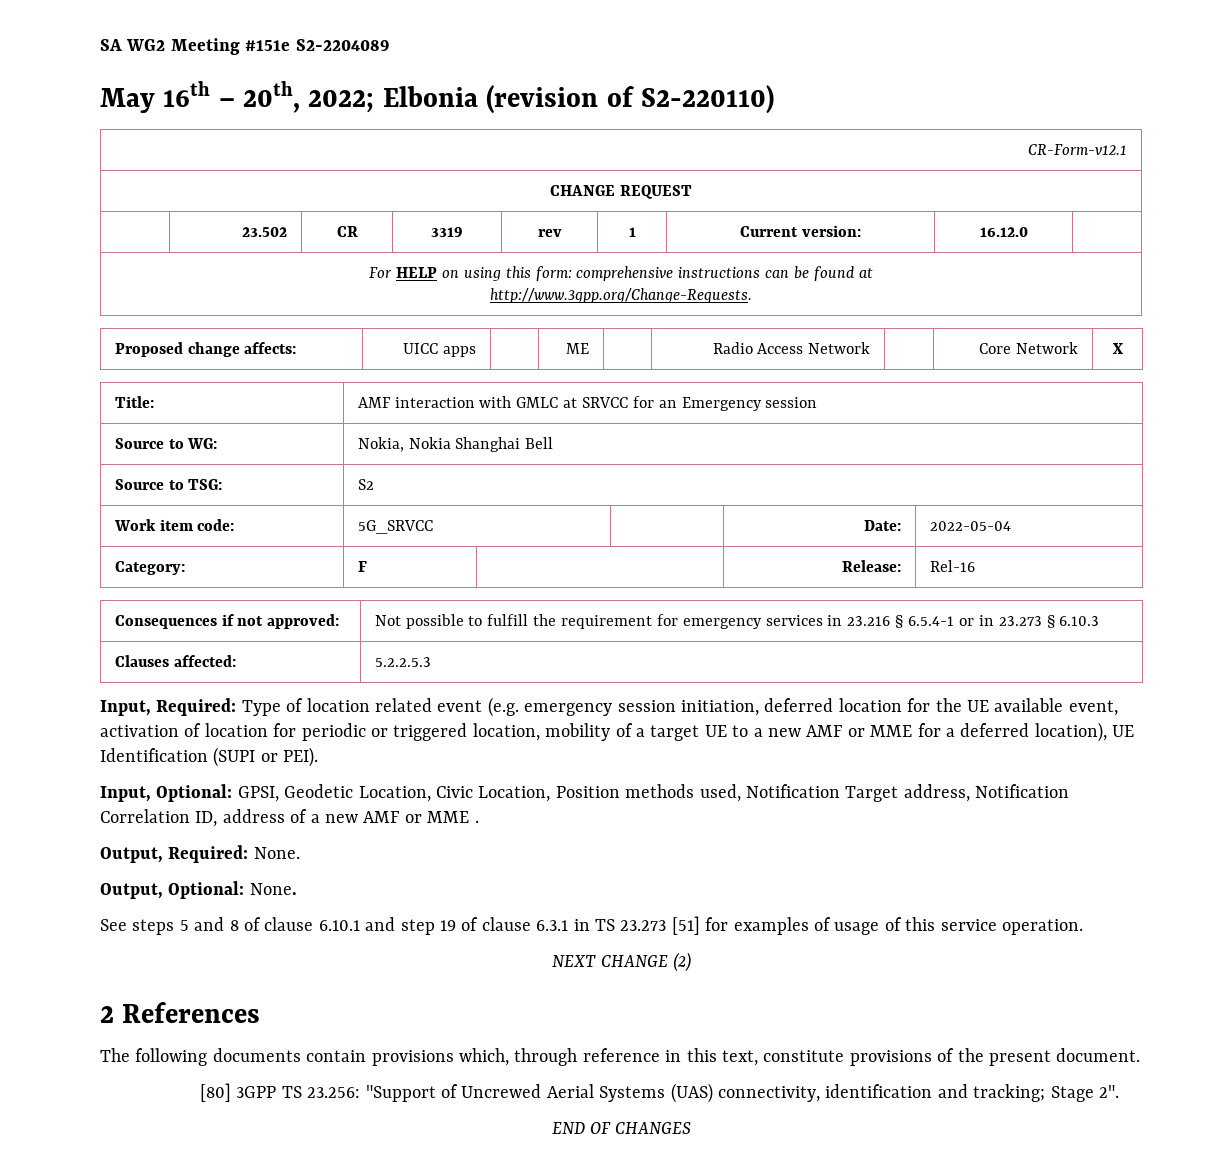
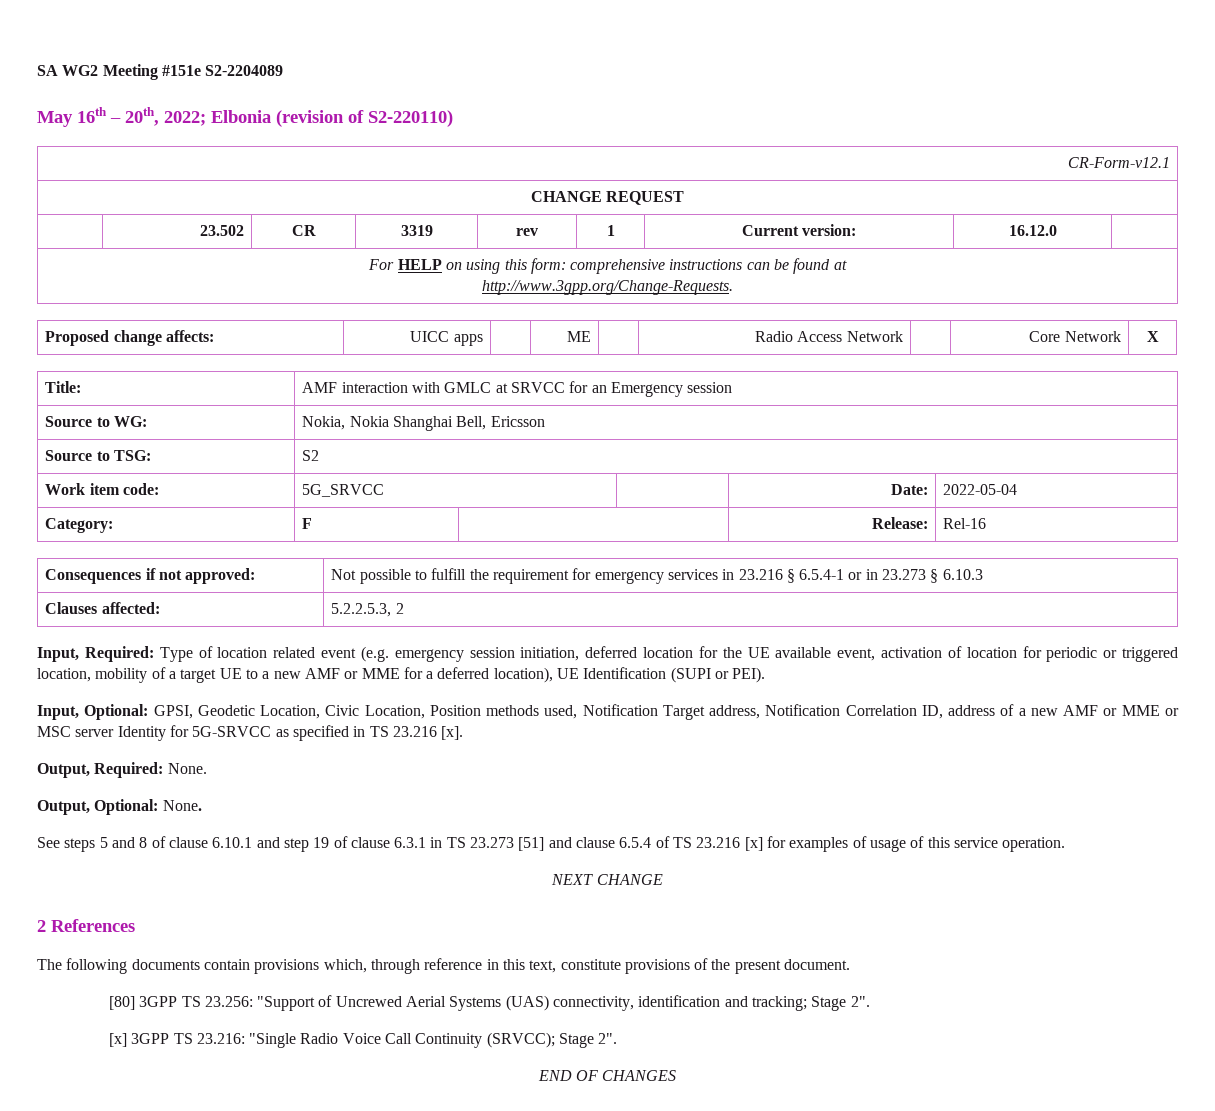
- Source to WG: | Nokia, Nokia Shanghai Bell
+ Source to WG: | Nokia, Nokia Shanghai Bell, Ericsson
- Clauses affected: | 5.2.2.5.3
+ Clauses affected: | 5.2.2.5.3, 2
- Input, Optional: GPSI, Geodetic Location, Civic Location, Position methods used, Notification Target address, Notification Correlation ID, address of a new AMF or MME .
+ Input, Optional: GPSI, Geodetic Location, Civic Location, Position methods used, Notification Target address, Notification Correlation ID, address of a new AMF or MME or MSC server Identity for 5G-SRVCC as specified in TS 23.216 [x].
- See steps 5 and 8 of clause 6.10.1 and step 19 of clause 6.3.1 in TS 23.273 [51] for examples of usage of this service operation.
+ See steps 5 and 8 of clause 6.10.1 and step 19 of clause 6.3.1 in TS 23.273 [51] and clause 6.5.4 of TS 23.216 [x] for examples of usage of this service operation.
- NEXT CHANGE (2)
+ NEXT CHANGE
+ [x] 3GPP TS 23.216: "Single Radio Voice Call Continuity (SRVCC); Stage 2".

